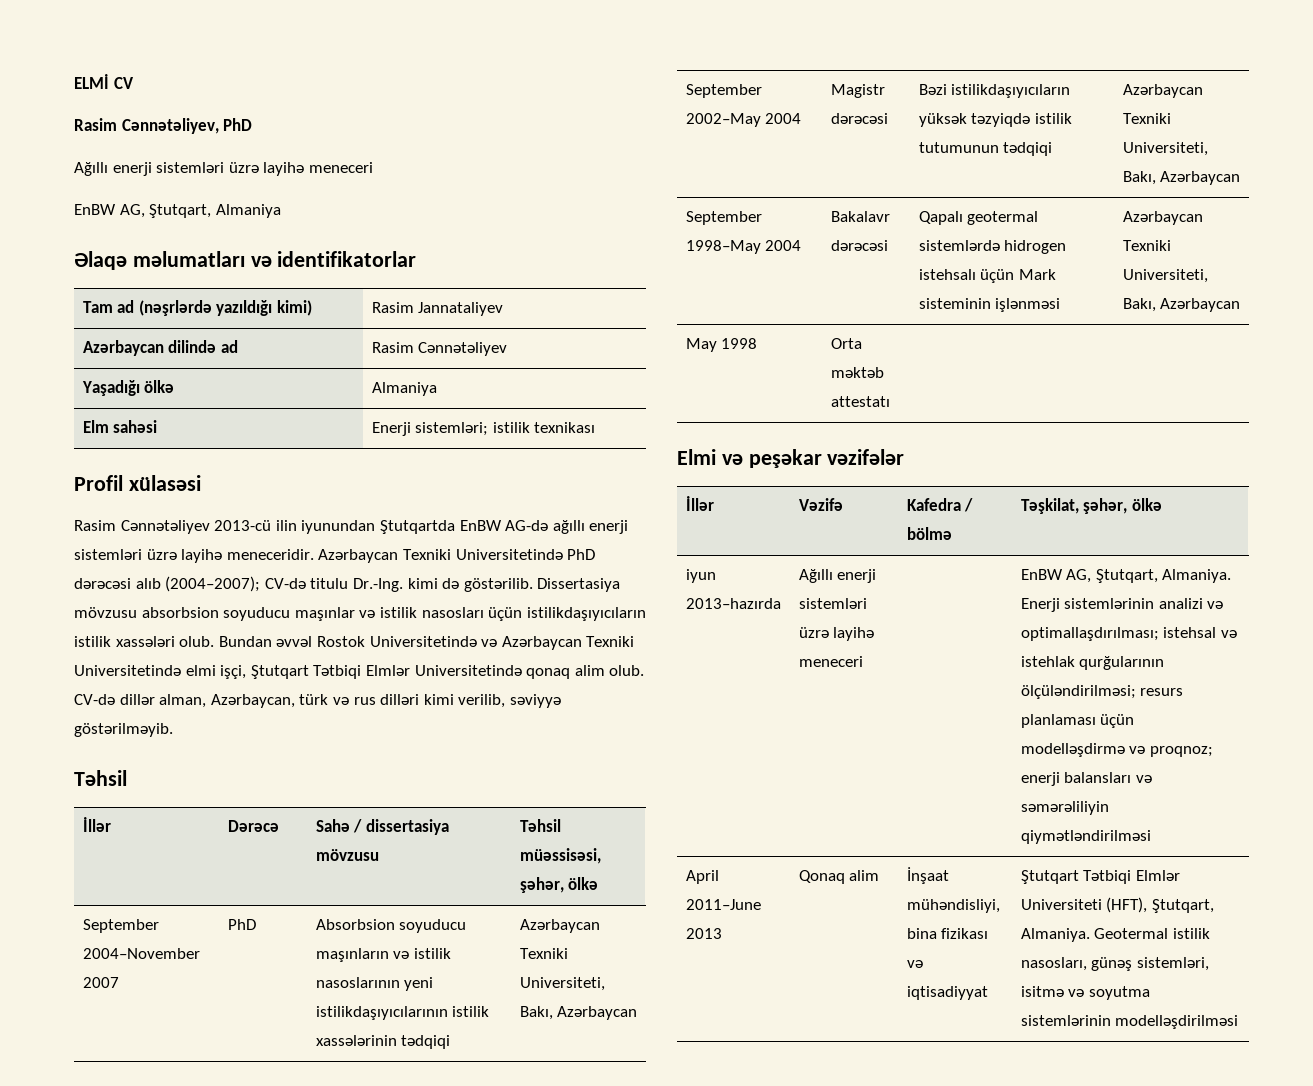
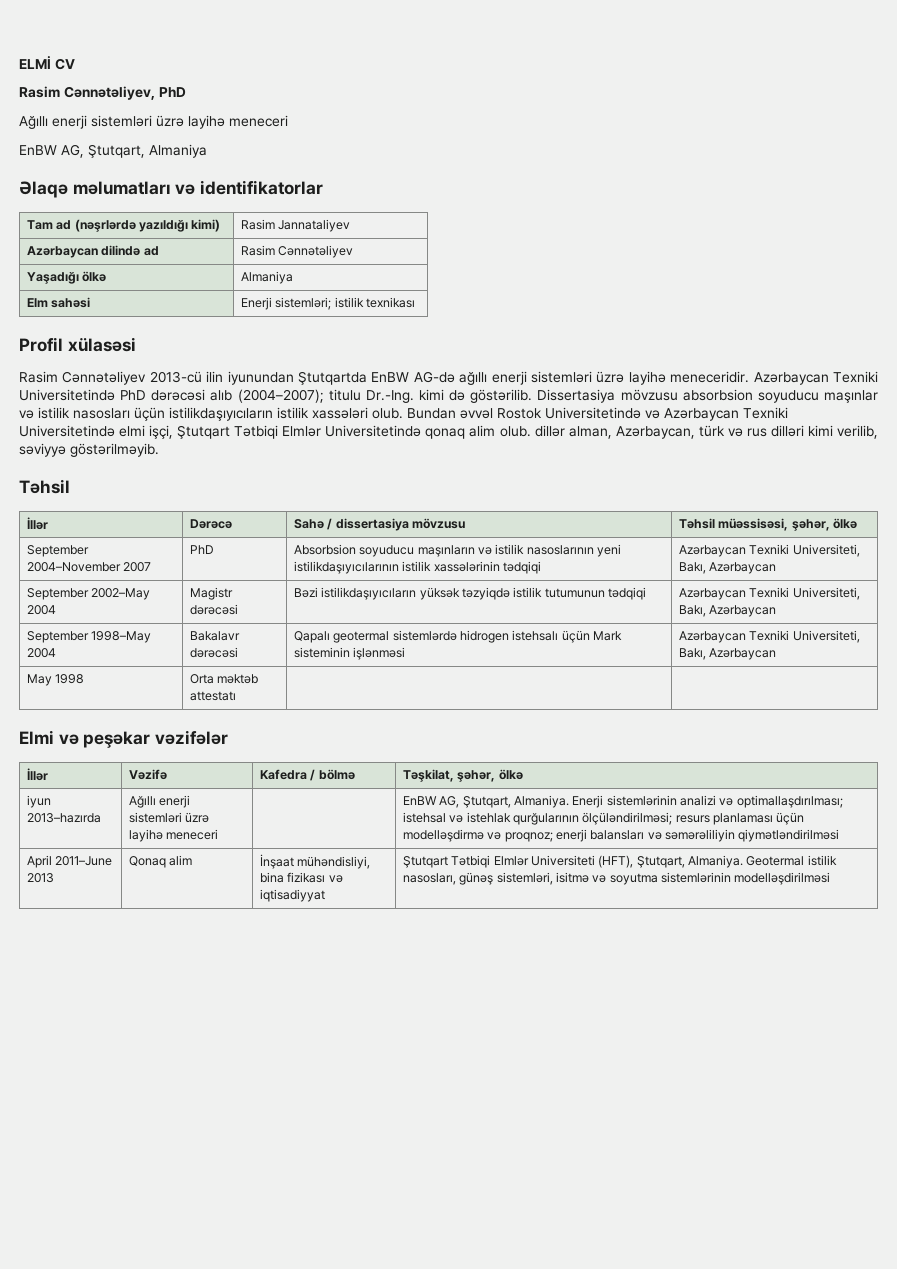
- Azərbaycan Texniki Universitetində PhD dərəcəsi alıb (2004–2007); CV-də titulu Dr.-Ing. kimi də göstərilib.
+ Azərbaycan Texniki Universitetində PhD dərəcəsi alıb (2004–2007); titulu Dr.-Ing. kimi də göstərilib.
- Bundan əvvəl Rostok Universitetində və Azərbaycan Texniki Universitetində elmi işçi, Ştutqart Tətbiqi Elmlər Universitetində qonaq alim olub. CV-də dillər alman, Azərbaycan, türk və rus dilləri kimi verilib, səviyyə göstərilməyib.
+ Bundan əvvəl Rostok Universitetində və Azərbaycan Texniki Universitetində elmi işçi, Ştutqart Tətbiqi Elmlər Universitetində qonaq alim olub. dillər alman, Azərbaycan, türk və rus dilləri kimi verilib, səviyyə göstərilməyib.

